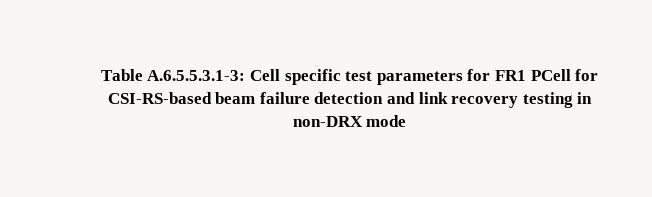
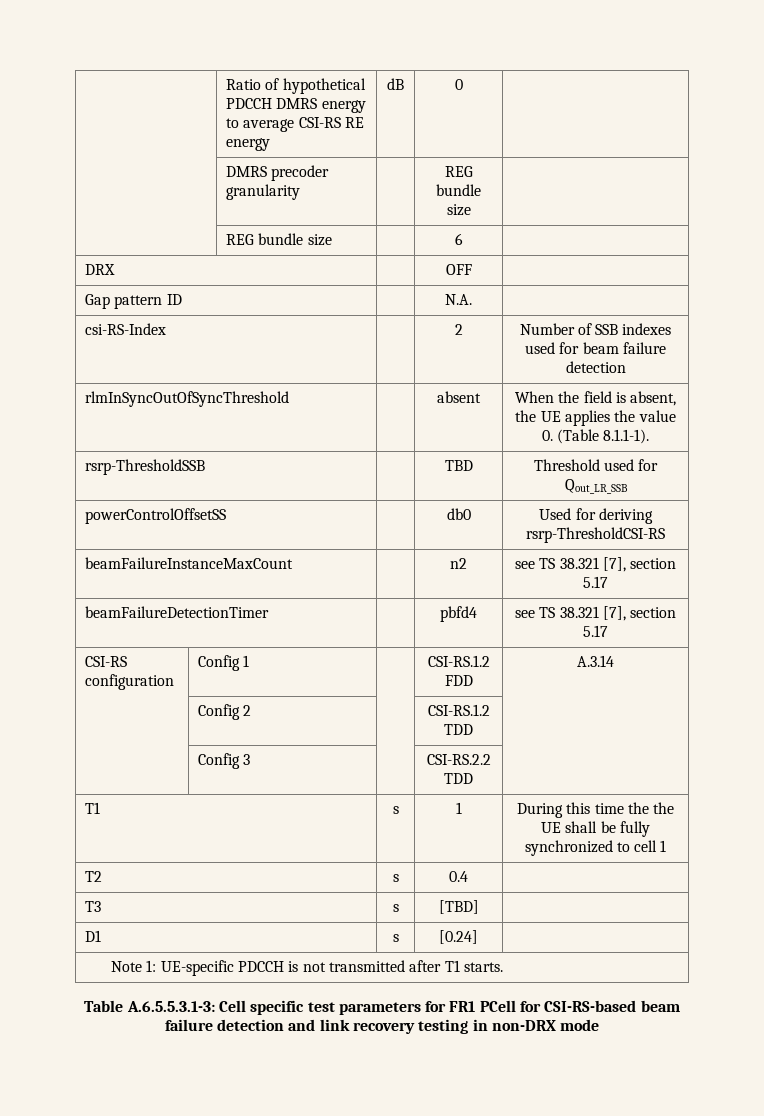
+ | Ratio of hypothetical PDCCH DMRS energy to average CSI-RS RE energy | dB | 0 |
+ | DMRS precoder granularity | | REG bundle size |
+ | REG bundle size | | 6 |
+ DRX | | OFF |
+ Gap pattern ID | | N.A. |
+ csi-RS-Index | | 2 | Number of SSB indexes used for beam failure detection
+ rlmInSyncOutOfSyncThreshold | | absent | When the field is absent, the UE applies the value 0. (Table 8.1.1-1).
+ rsrp-ThresholdSSB | | TBD | Threshold used for Qout_LR_SSB
+ powerControlOffsetSS | | db0 | Used for deriving rsrp-ThresholdCSI-RS
+ beamFailureInstanceMaxCount | | n2 | see TS 38.321 [7], section 5.17
+ beamFailureDetectionTimer | | pbfd4 | see TS 38.321 [7], section 5.17
+ CSI-RS configuration | Config 1 | | CSI-RS.1.2 FDD | A.3.14
+ | Config 2 | | CSI-RS.1.2 TDD |
+ | Config 3 | | CSI-RS.2.2 TDD |
+ T1 | s | 1 | During this time the the UE shall be fully synchronized to cell 1
+ T2 | s | 0.4 |
+ T3 | s | [TBD] |
+ D1 | s | [0.24] |
+ Note 1: UE-specific PDCCH is not transmitted after T1 starts.

